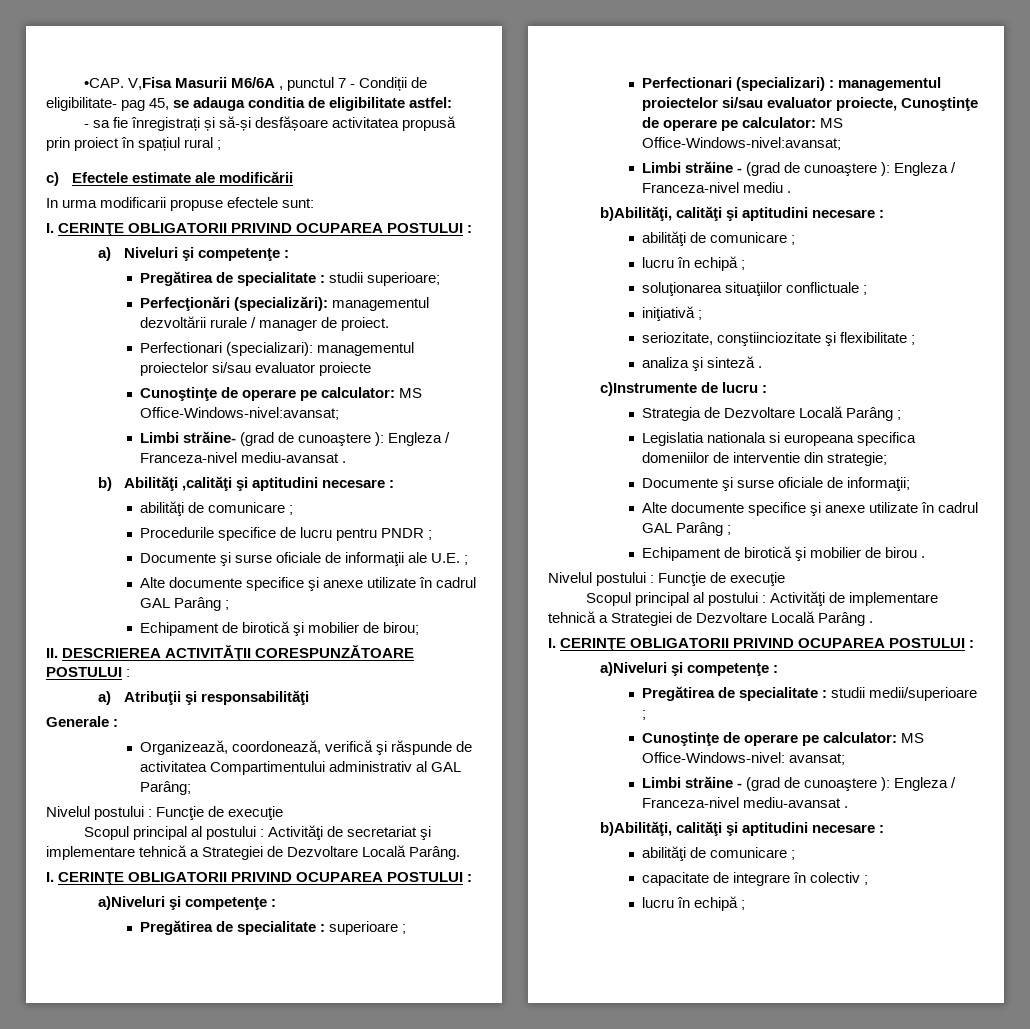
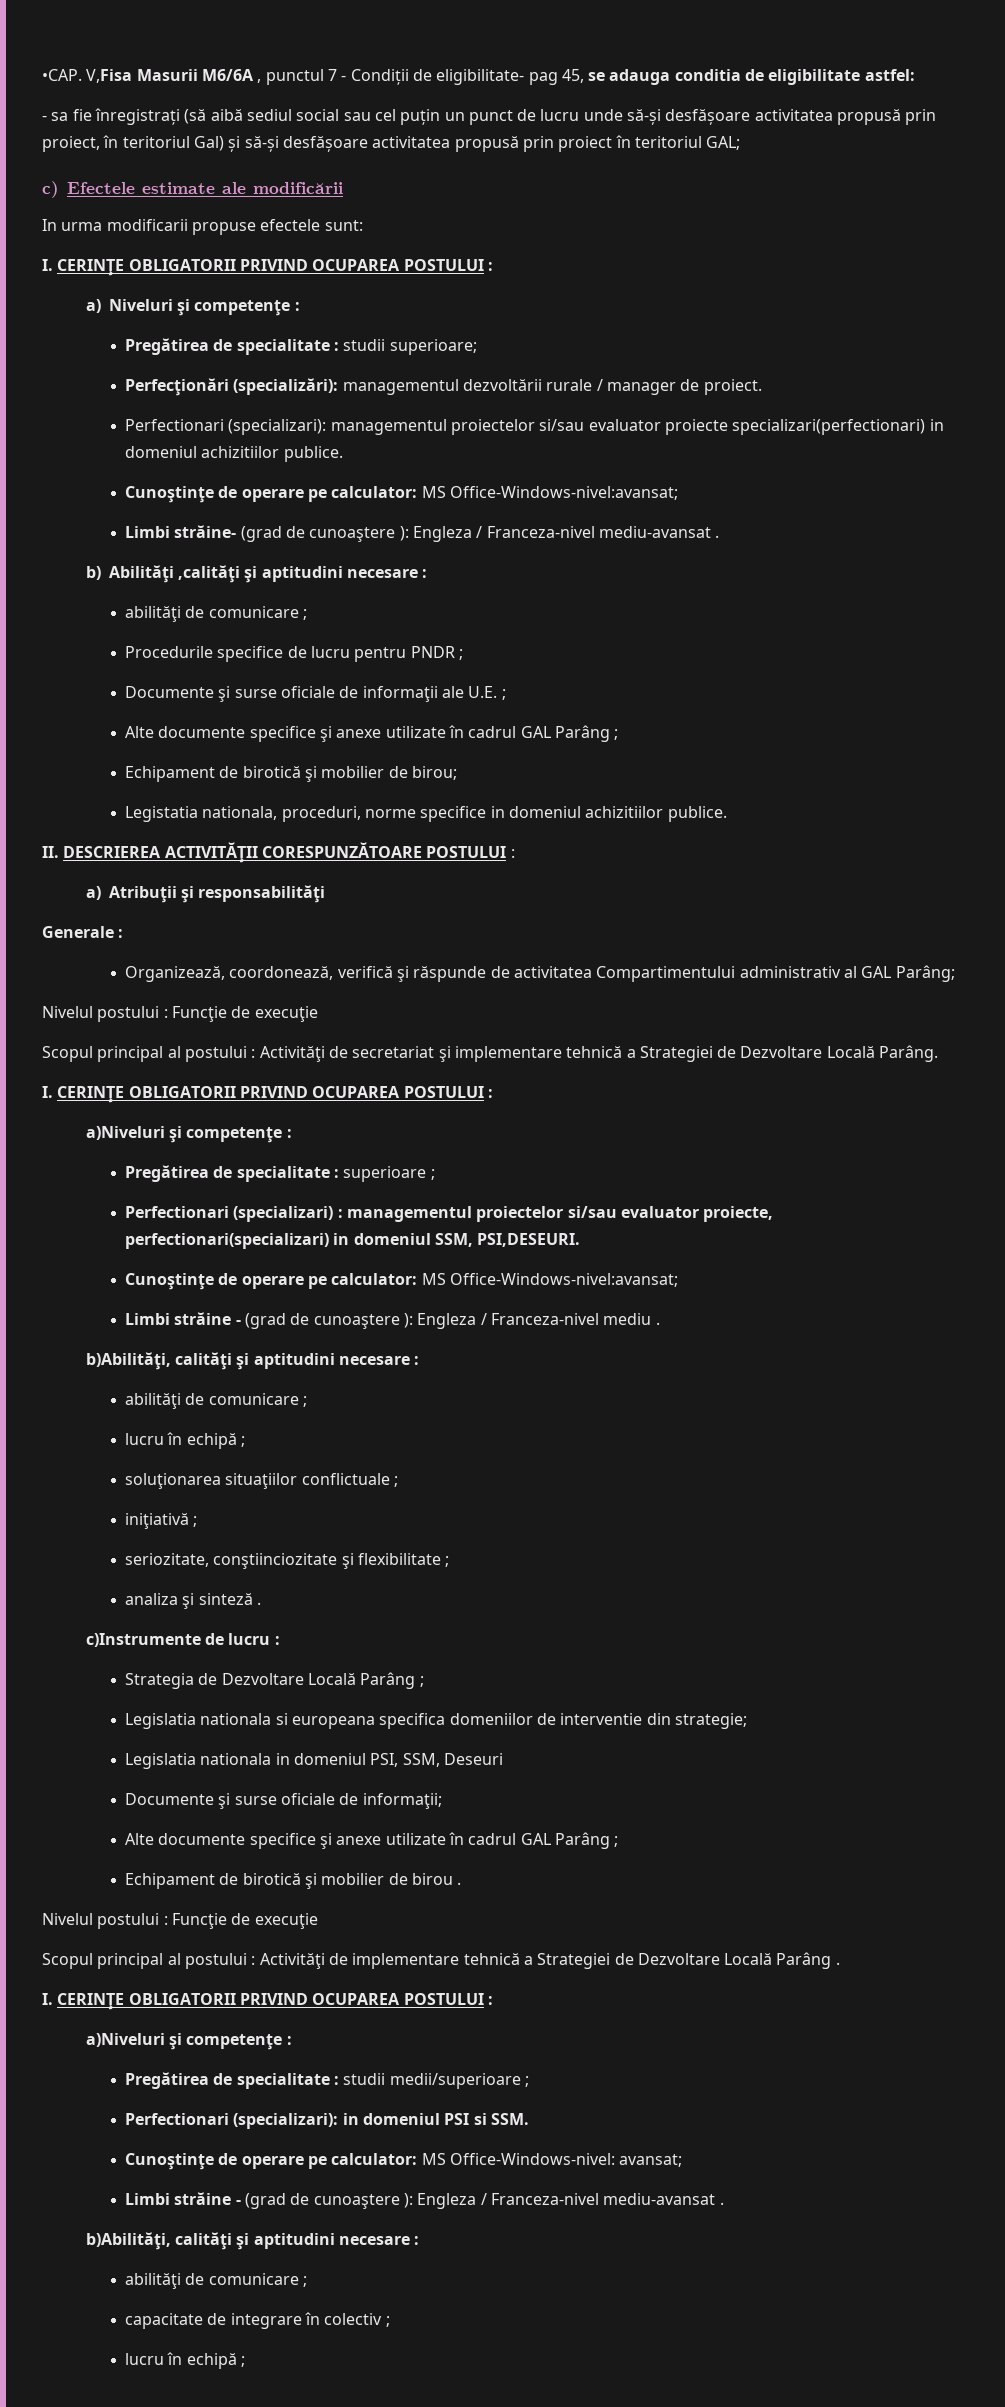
- - sa fie înregistrați și să-și desfășoare activitatea propusă prin proiect în spațiul rural ;
+ - sa fie înregistrați (să aibă sediul social sau cel puțin un punct de lucru unde să-și desfășoare activitatea propusă prin proiect, în teritoriul Gal) și să-și desfășoare activitatea propusă prin proiect în teritoriul GAL;
- Perfectionari (specializari): managementul proiectelor si/sau evaluator proiecte
+ Perfectionari (specializari): managementul proiectelor si/sau evaluator proiecte specializari(perfectionari) in domeniul achizitiilor publice.
+ Legistatia nationala, proceduri, norme specifice in domeniul achizitiilor publice.
- Perfectionari (specializari) : managementul proiectelor si/sau evaluator proiecte, Cunoştinţe de operare pe calculator: MS Office-Windows-nivel:avansat;
+ Perfectionari (specializari) : managementul proiectelor si/sau evaluator proiecte, perfectionari(specializari) in domeniul SSM, PSI,DESEURI.
+ Cunoştinţe de operare pe calculator: MS Office-Windows-nivel:avansat;
+ Legislatia nationala in domeniul PSI, SSM, Deseuri
+ Perfectionari (specializari): in domeniul PSI si SSM.

